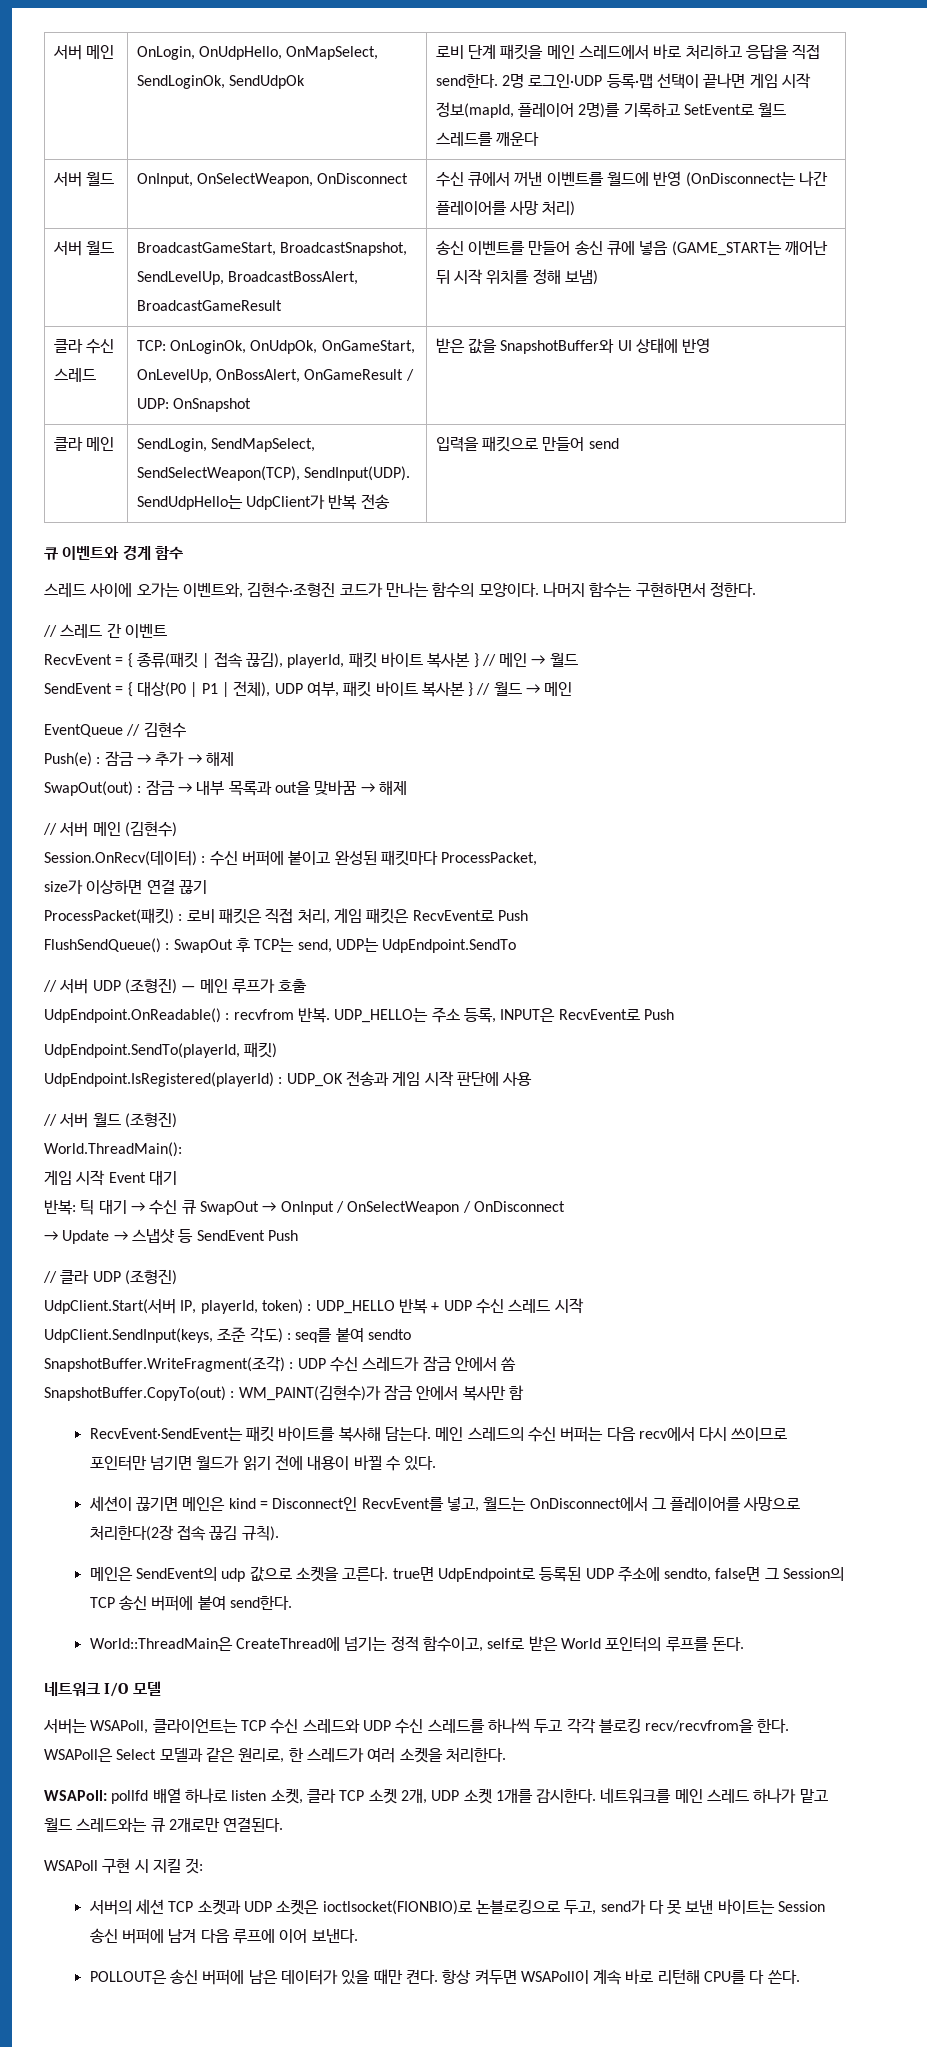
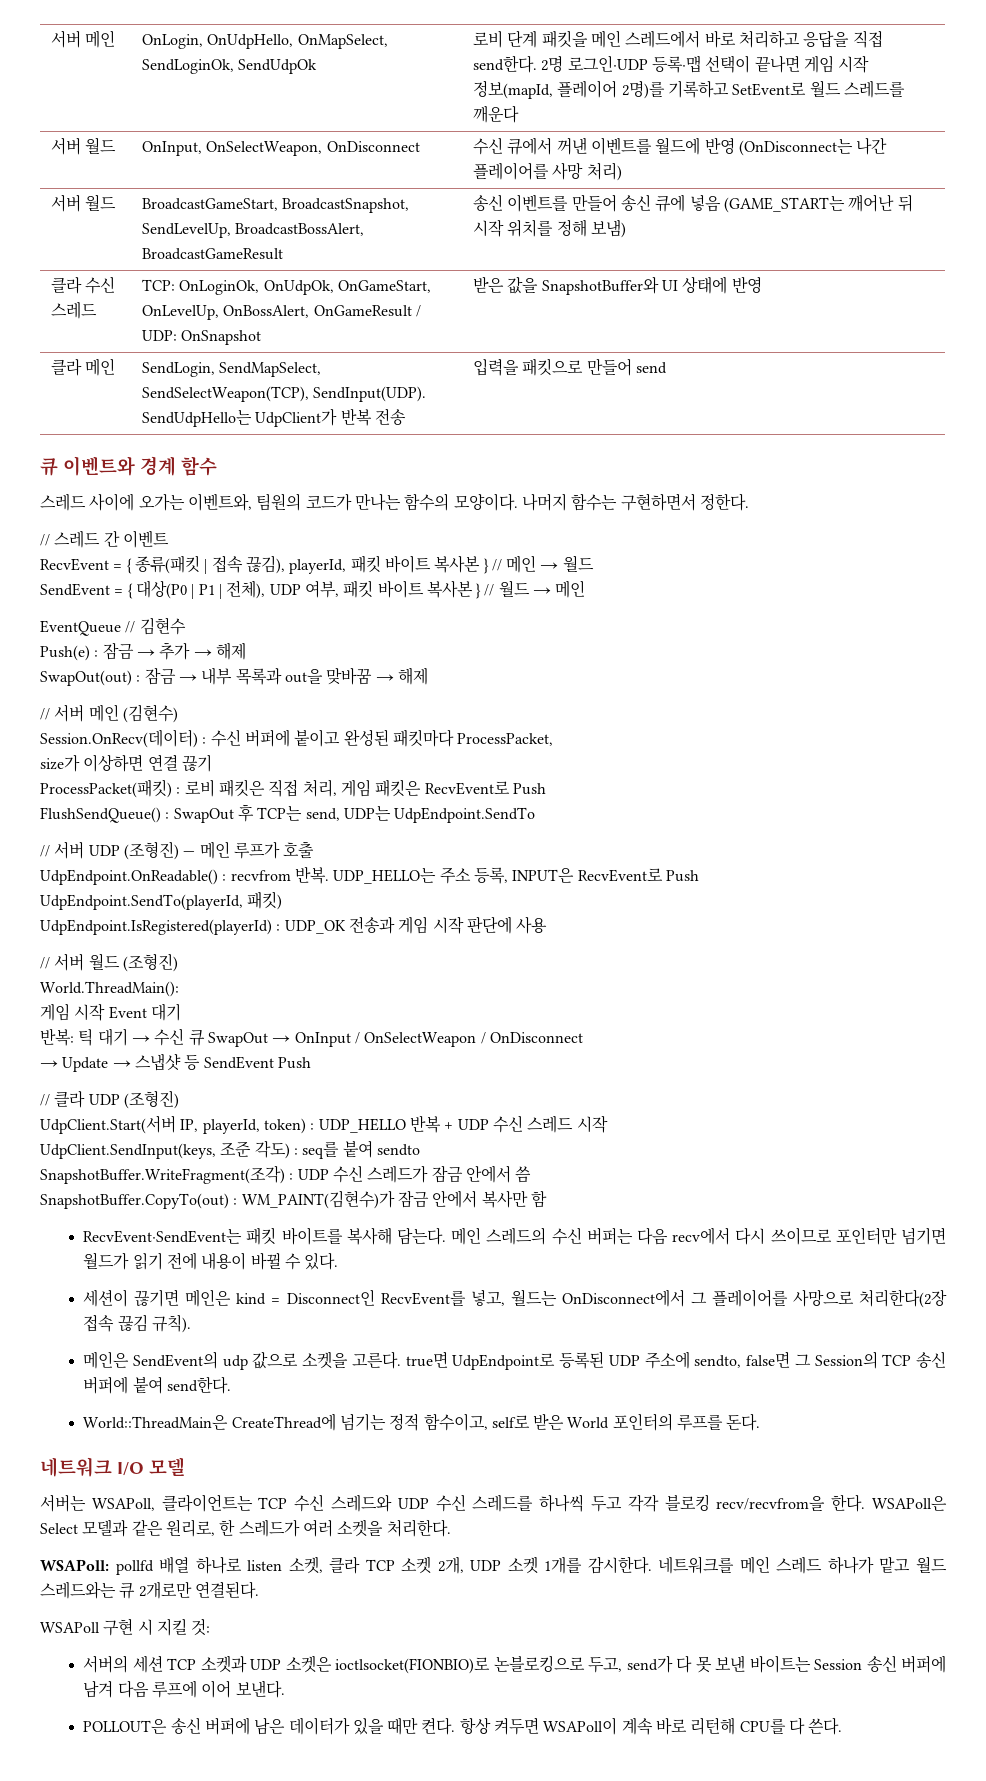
- 스레드 사이에 오가는 이벤트와, 김현수·조형진 코드가 만나는 함수의 모양이다.
+ 스레드 사이에 오가는 이벤트와, 팀원의 코드가 만나는 함수의 모양이다.

